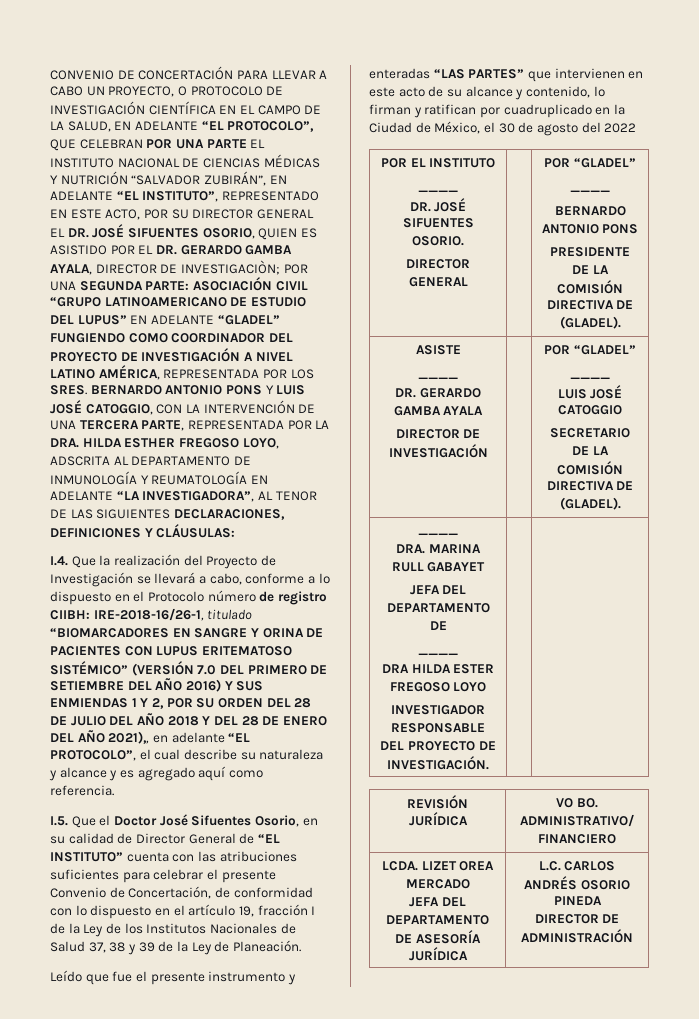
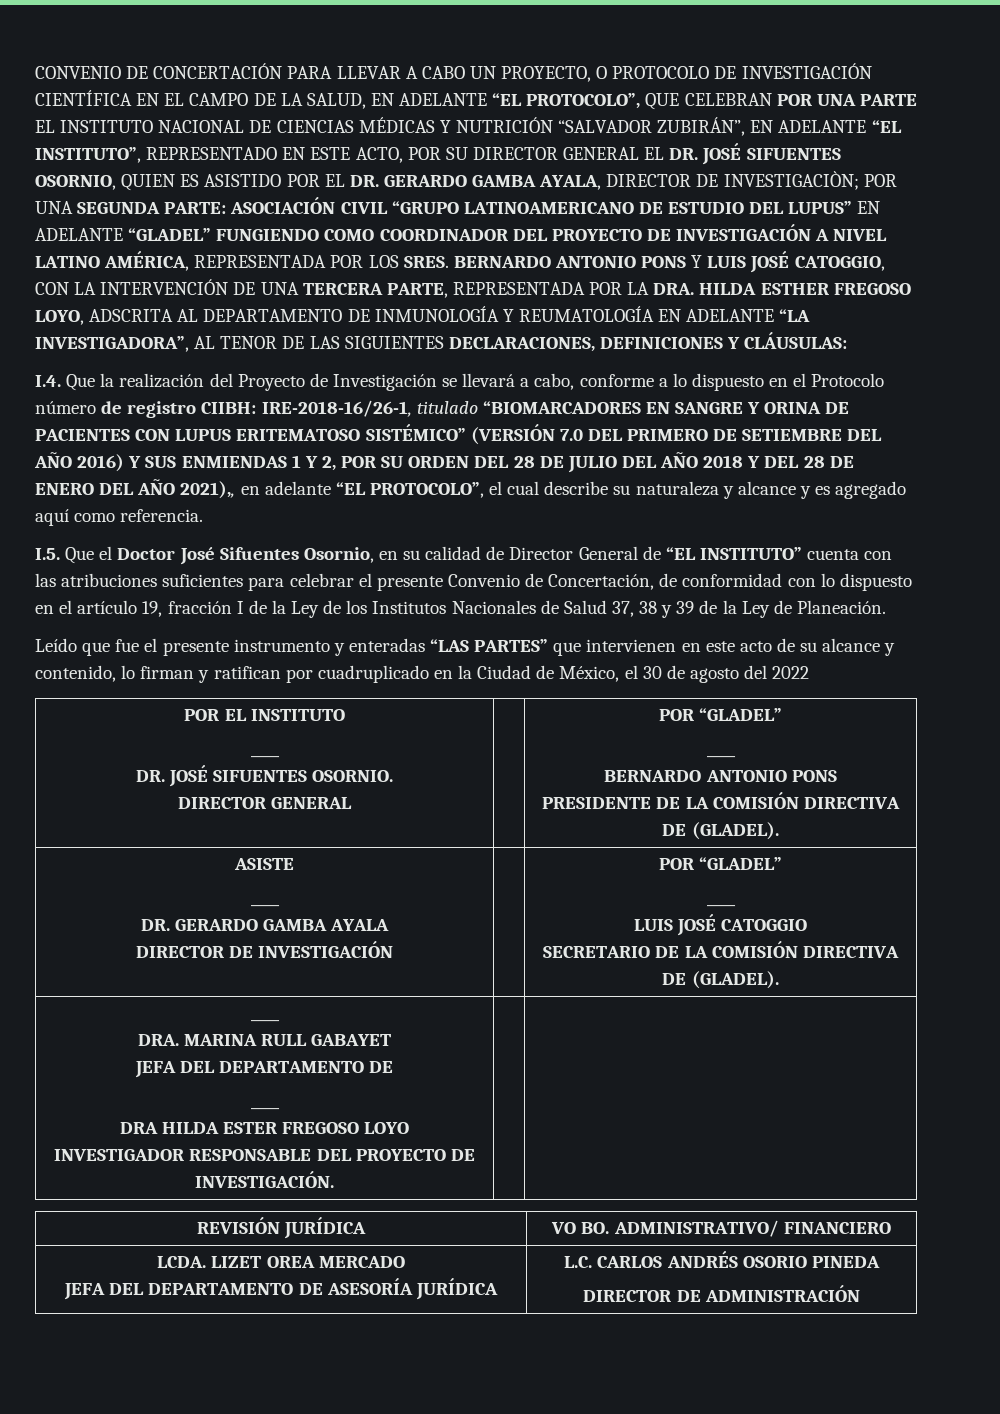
- CONVENIO DE CONCERTACIÓN PARA LLEVAR A CABO UN PROYECTO, O PROTOCOLO DE INVESTIGACIÓN CIENTÍFICA EN EL CAMPO DE LA SALUD, EN ADELANTE “EL PROTOCOLO”, QUE CELEBRAN POR UNA PARTE EL INSTITUTO NACIONAL DE CIENCIAS MÉDICAS Y NUTRICIÓN “SALVADOR ZUBIRÁN”, EN ADELANTE “EL INSTITUTO”, REPRESENTADO EN ESTE ACTO, POR SU DIRECTOR GENERAL EL DR. JOSÉ SIFUENTES OSORIO, QUIEN ES ASISTIDO POR EL DR. GERARDO GAMBA AYALA, DIRECTOR DE INVESTIGACIÒN;
+ CONVENIO DE CONCERTACIÓN PARA LLEVAR A CABO UN PROYECTO, O PROTOCOLO DE INVESTIGACIÓN CIENTÍFICA EN EL CAMPO DE LA SALUD, EN ADELANTE “EL PROTOCOLO”, QUE CELEBRAN POR UNA PARTE EL INSTITUTO NACIONAL DE CIENCIAS MÉDICAS Y NUTRICIÓN “SALVADOR ZUBIRÁN”, EN ADELANTE “EL INSTITUTO”, REPRESENTADO EN ESTE ACTO, POR SU DIRECTOR GENERAL EL DR. JOSÉ SIFUENTES OSORNIO, QUIEN ES ASISTIDO POR EL DR. GERARDO GAMBA AYALA, DIRECTOR DE INVESTIGACIÒN;
- I.5. Que el Doctor José Sifuentes Osorio, en su calidad de Director General de “EL INSTITUTO” cuenta con las atribuciones suficientes para celebrar el presente Convenio de Concertación, de conformidad con lo dispuesto en el artículo 19, fracción I de la Ley de los Institutos Nacionales de Salud 37, 38 y 39 de la Ley de Planeación.
+ I.5. Que el Doctor José Sifuentes Osornio, en su calidad de Director General de “EL INSTITUTO” cuenta con las atribuciones suficientes para celebrar el presente Convenio de Concertación, de conformidad con lo dispuesto en el artículo 19, fracción I de la Ley de los Institutos Nacionales de Salud 37, 38 y 39 de la Ley de Planeación.
  POR EL INSTITUTO
  ____
- DR. JOSÉ SIFUENTES OSORIO.
+ DR. JOSÉ SIFUENTES OSORNIO.

